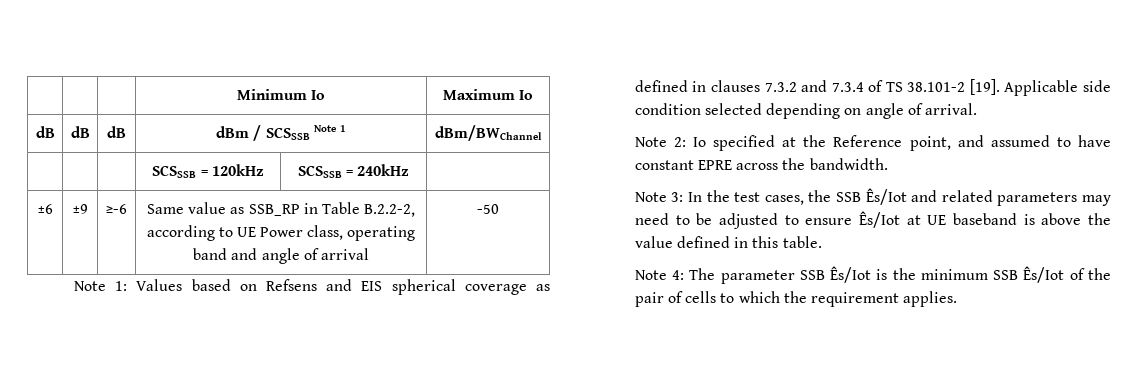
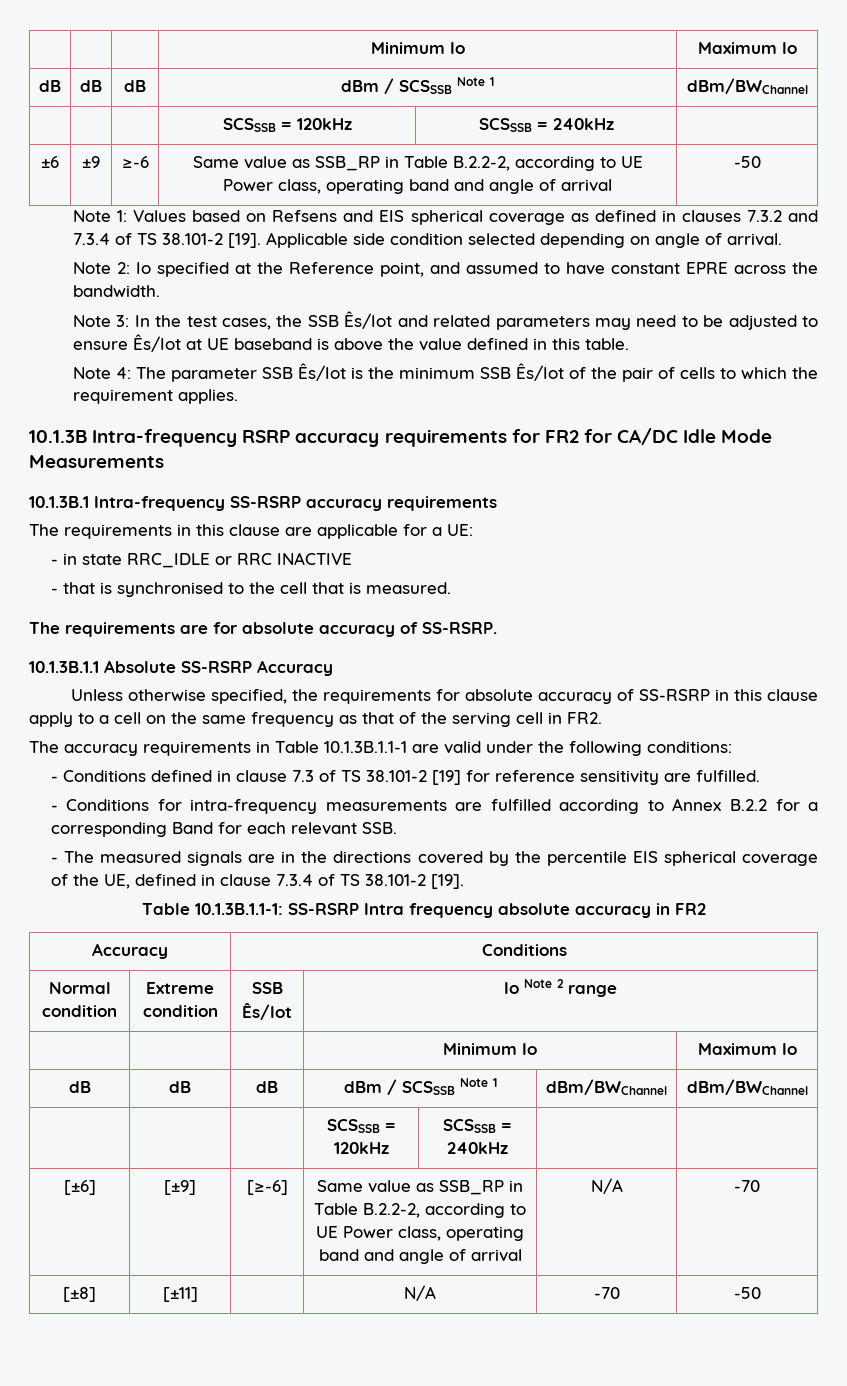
+ 10.1.3B Intra-frequency RSRP accuracy requirements for FR2 for CA/DC Idle Mode Measurements
+ 10.1.3B.1 Intra-frequency SS-RSRP accuracy requirements
+ The requirements in this clause are applicable for a UE:
+ - in state RRC_IDLE or RRC INACTIVE
+ - that is synchronised to the cell that is measured.
+ The requirements are for absolute accuracy of SS-RSRP.
+ 10.1.3B.1.1 Absolute SS-RSRP Accuracy
+ Unless otherwise specified, the requirements for absolute accuracy of SS-RSRP in this clause apply to a cell on the same frequency as that of the serving cell in FR2.
+ The accuracy requirements in Table 10.1.3B.1.1-1 are valid under the following conditions:
+ - Conditions defined in clause 7.3 of TS 38.101-2 [19] for reference sensitivity are fulfilled.
+ - Conditions for intra-frequency measurements are fulfilled according to Annex B.2.2 for a corresponding Band for each relevant SSB.
+ - The measured signals are in the directions covered by the percentile EIS spherical coverage of the UE, defined in clause 7.3.4 of TS 38.101-2 [19].
+ Table 10.1.3B.1.1-1: SS-RSRP Intra frequency absolute accuracy in FR2
+ Accuracy | Conditions
+ Normal condition | Extreme condition | SSB Ês/Iot | Io Note 2 range
+ | | | Minimum Io | Maximum Io
+ dB | dB | dB | dBm / SCSSSB Note 1 | dBm/BWChannel | dBm/BWChannel
+ | | | SCSSSB = 120kHz | SCSSSB = 240kHz | |
+ [±6] | [±9] | [≥-6] | Same value as SSB_RP in Table B.2.2-2, according to UE Power class, operating band and angle of arrival | N/A | -70
+ [±8] | [±11] | | N/A | -70 | -50

